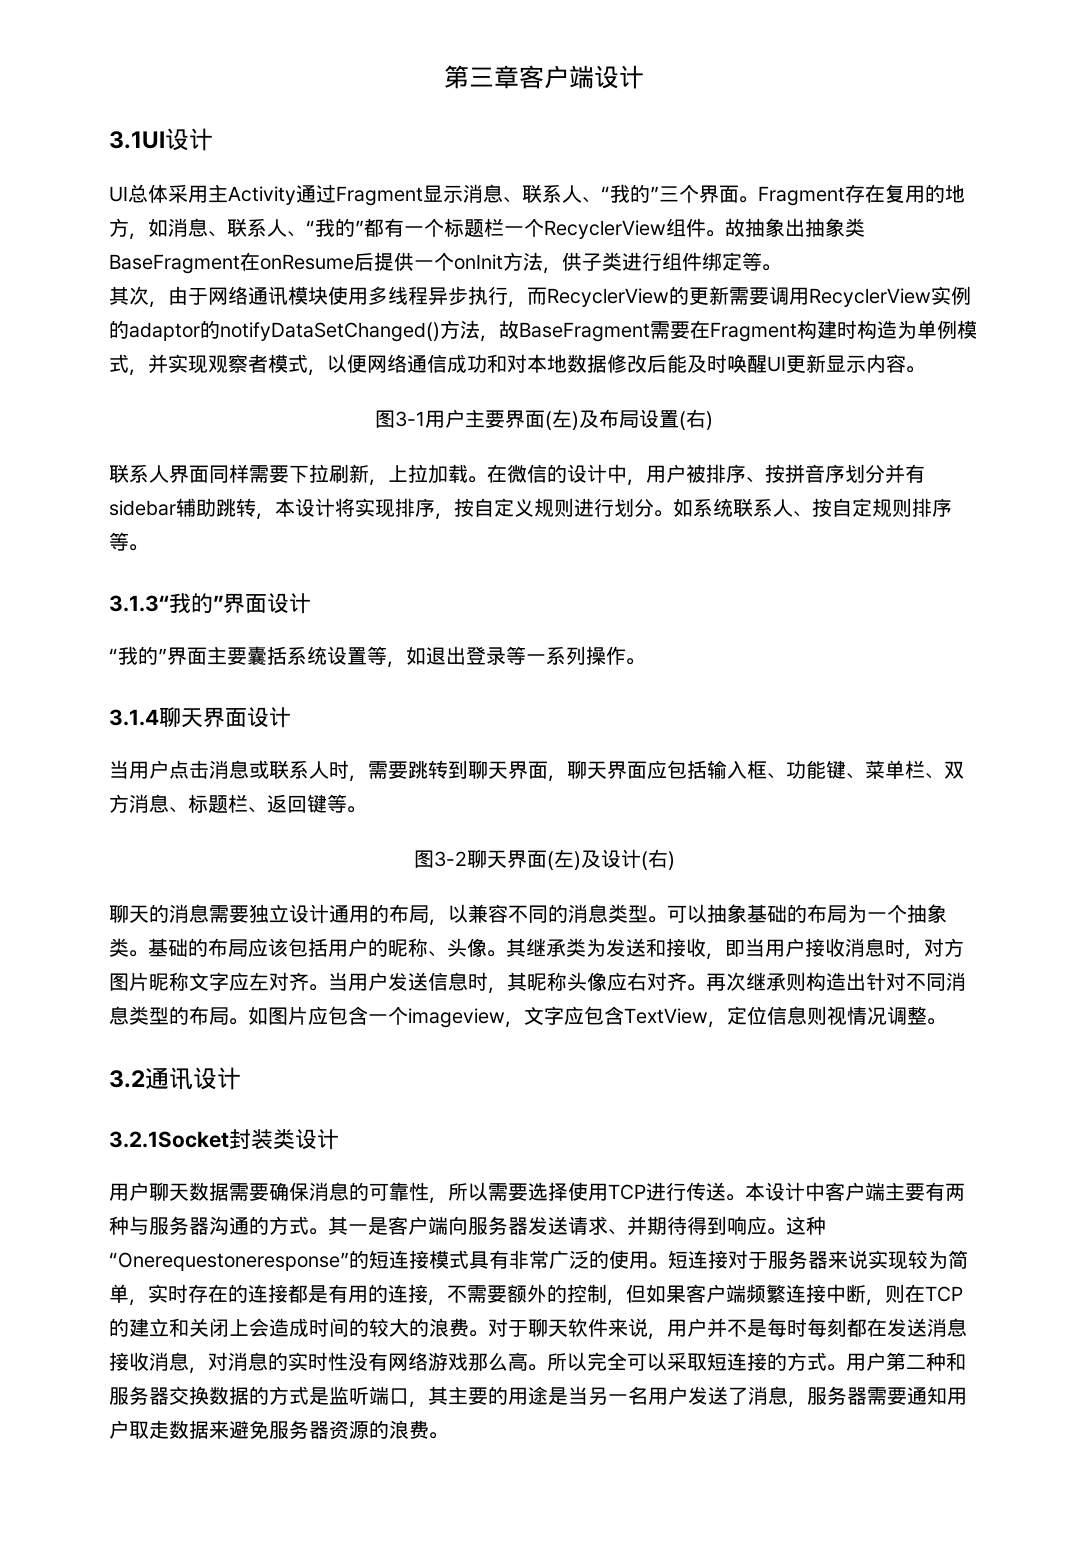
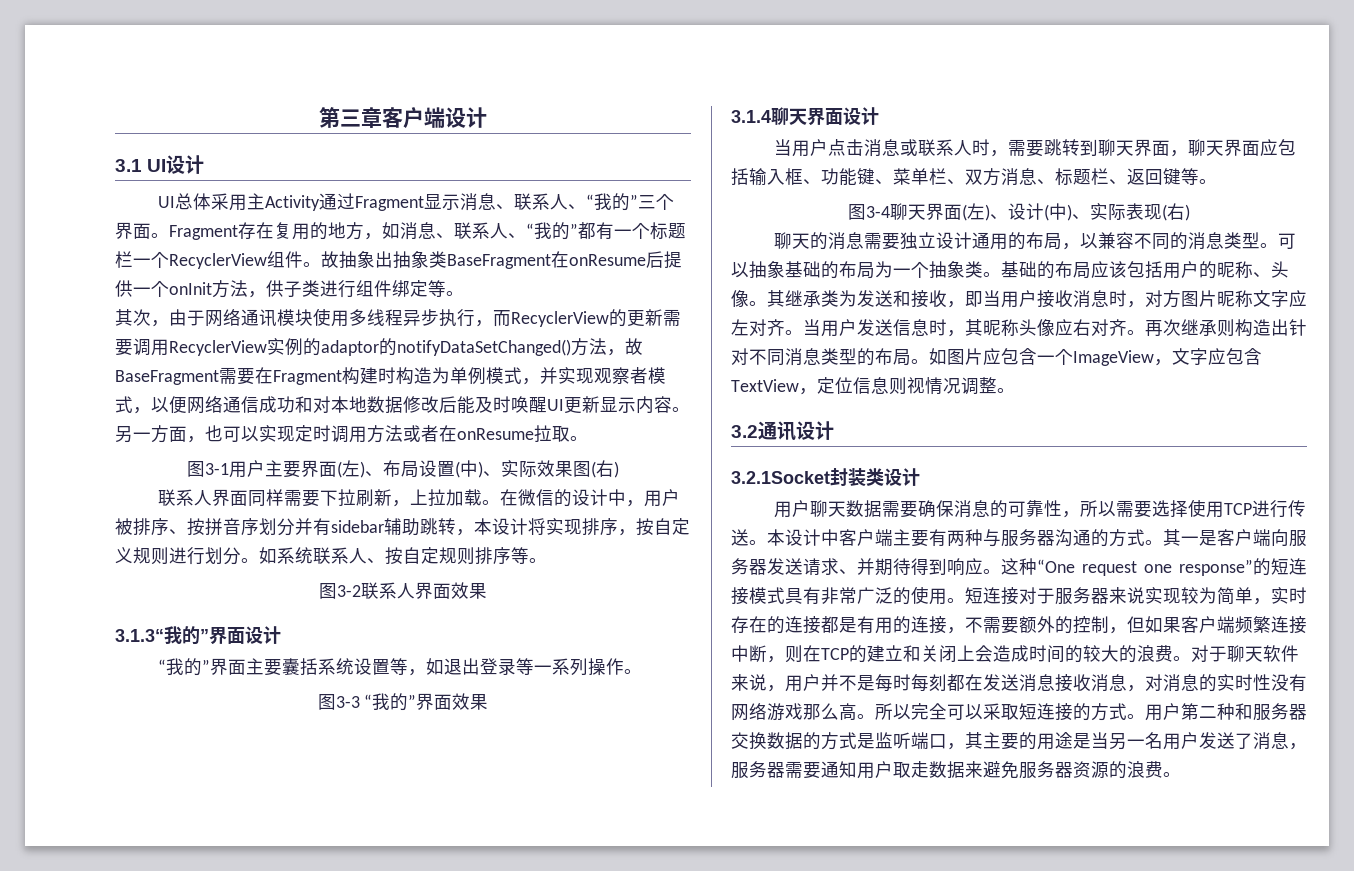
- 3.1UI设计
+ 3.1 UI设计
+ 另一方面，也可以实现定时调用方法或者在onResume拉取。
- 图3-1用户主要界面(左)及布局设置(右)
+ 图3-1用户主要界面(左)、布局设置(中)、实际效果图(右)
+ 图3-2联系人界面效果
+ 图3-3 “我的”界面效果
- 图3-2聊天界面(左)及设计(右)
+ 图3-4聊天界面(左)、设计(中)、实际表现(右)
- 如图片应包含一个imageview，文字应包含TextView，定位信息则视情况调整。
+ 如图片应包含一个ImageView，文字应包含TextView，定位信息则视情况调整。
- 这种“Onerequestoneresponse”的短连接模式具有非常广泛的使用。
+ 这种“One request one response”的短连接模式具有非常广泛的使用。

